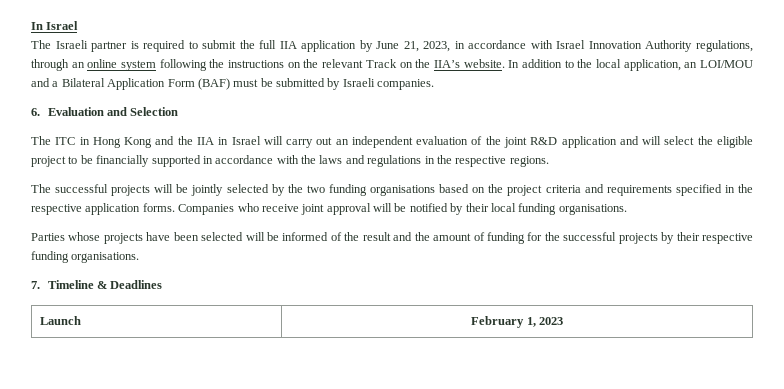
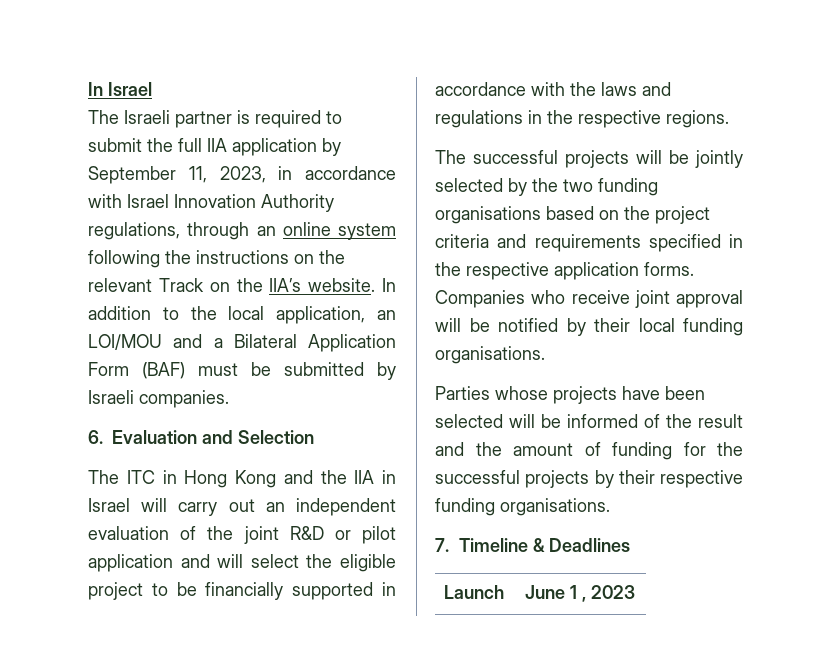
- The Israeli partner is required to submit the full IIA application by June 21, 2023, in accordance with Israel Innovation Authority regulations, through an online system following the instructions on the relevant Track on the IIA’s website.
+ The Israeli partner is required to submit the full IIA application by September 11, 2023, in accordance with Israel Innovation Authority regulations, through an online system following the instructions on the relevant Track on the IIA’s website.
- The ITC in Hong Kong and the IIA in Israel will carry out an independent evaluation of the joint R&D application and will select the eligible project to be financially supported in accordance with the laws and regulations in the respective regions.
+ The ITC in Hong Kong and the IIA in Israel will carry out an independent evaluation of the joint R&D or pilot application and will select the eligible project to be financially supported in accordance with the laws and regulations in the respective regions.
- Launch | February 1, 2023
+ Launch | June 1 , 2023

